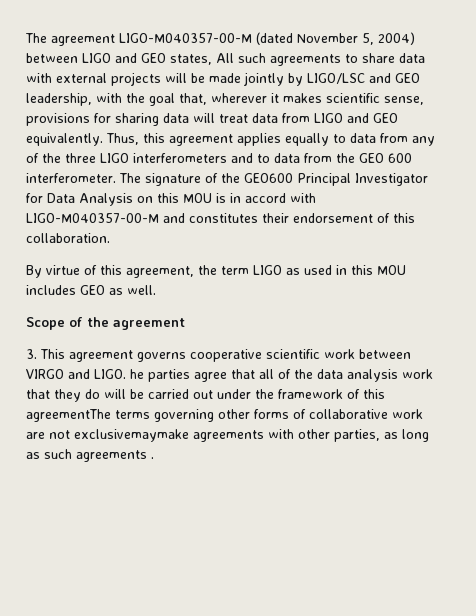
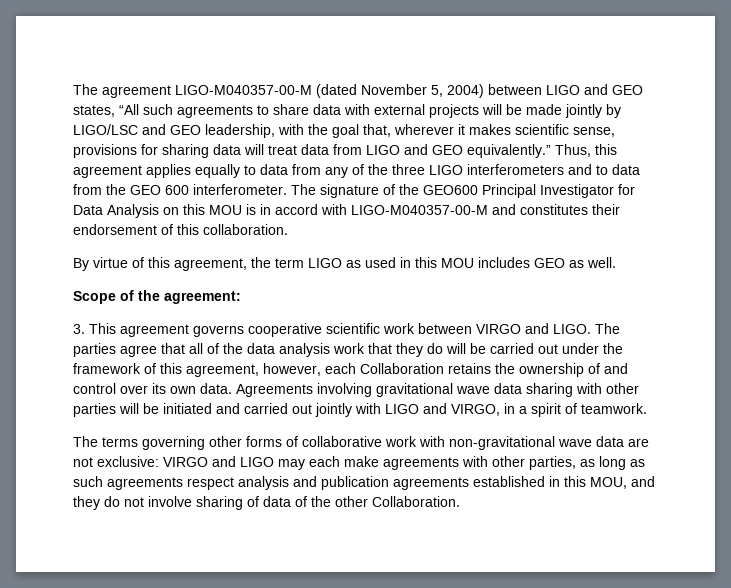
- The agreement LIGO-M040357-00-M (dated November 5, 2004) between LIGO and GEO states, All such agreements to share data with external projects will be made jointly by LIGO/LSC and GEO leadership, with the goal that, wherever it makes scientific sense, provisions for sharing data will treat data from LIGO and GEO equivalently.
+ The agreement LIGO-M040357-00-M (dated November 5, 2004) between LIGO and GEO states, “All such agreements to share data with external projects will be made jointly by LIGO/LSC and GEO leadership, with the goal that, wherever it makes scientific sense, provisions for sharing data will treat data from LIGO and GEO equivalently.”
- Scope of the agreement
+ Scope of the agreement:
- 3. This agreement governs cooperative scientific work between VIRGO and LIGO. he parties agree that all of the data analysis work that they do will be carried out under the framework of this agreementThe terms governing other forms of collaborative work are not exclusivemaymake agreements with other parties, as long as such agreements .
+ 3. This agreement governs cooperative scientific work between VIRGO and LIGO. The parties agree that all of the data analysis work that they do will be carried out under the framework of this agreement, however, each Collaboration retains the ownership of and control over its own data. Agreements involving gravitational wave data sharing with other parties will be initiated and carried out jointly with LIGO and VIRGO, in a spirit of teamwork.
+ The terms governing other forms of collaborative work with non-gravitational wave data are not exclusive: VIRGO and LIGO may each make agreements with other parties, as long as such agreements respect analysis and publication agreements established in this MOU, and they do not involve sharing of data of the other Collaboration.

